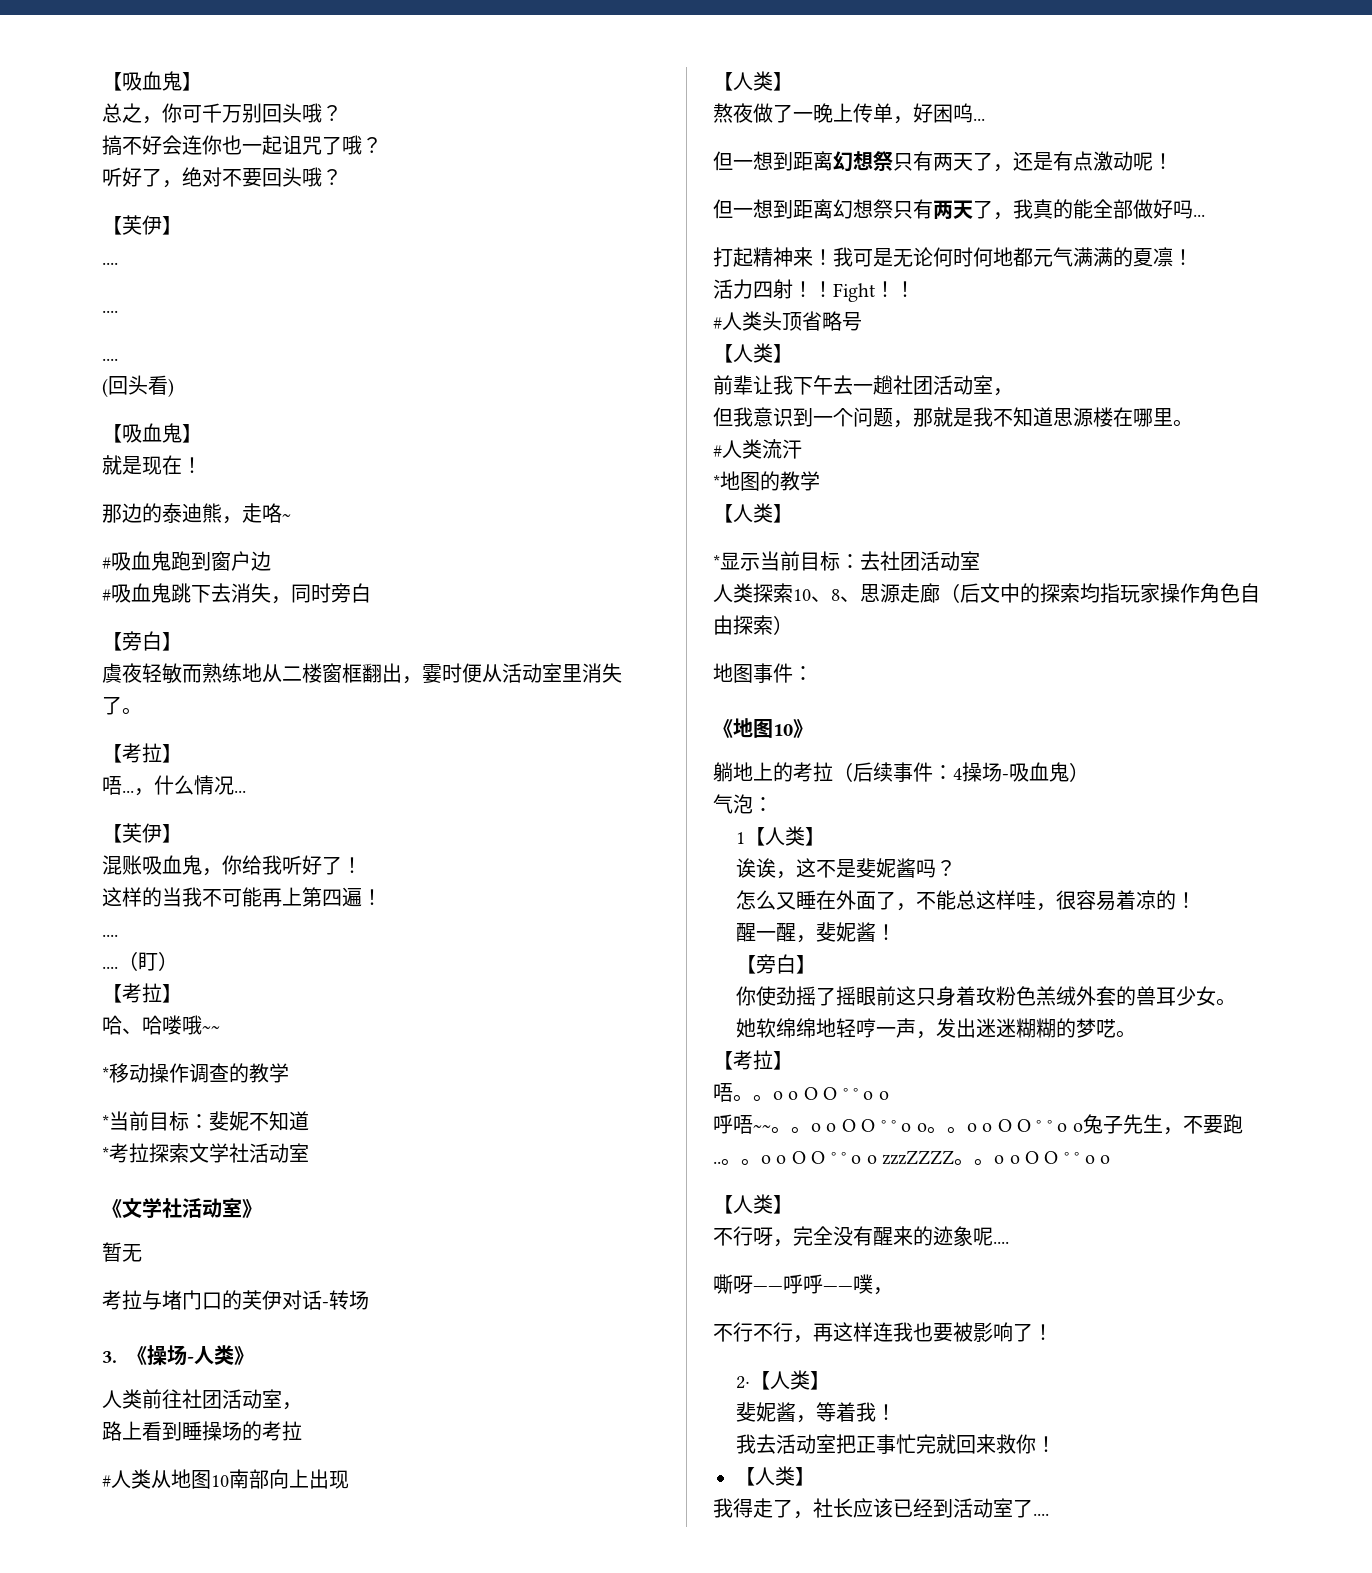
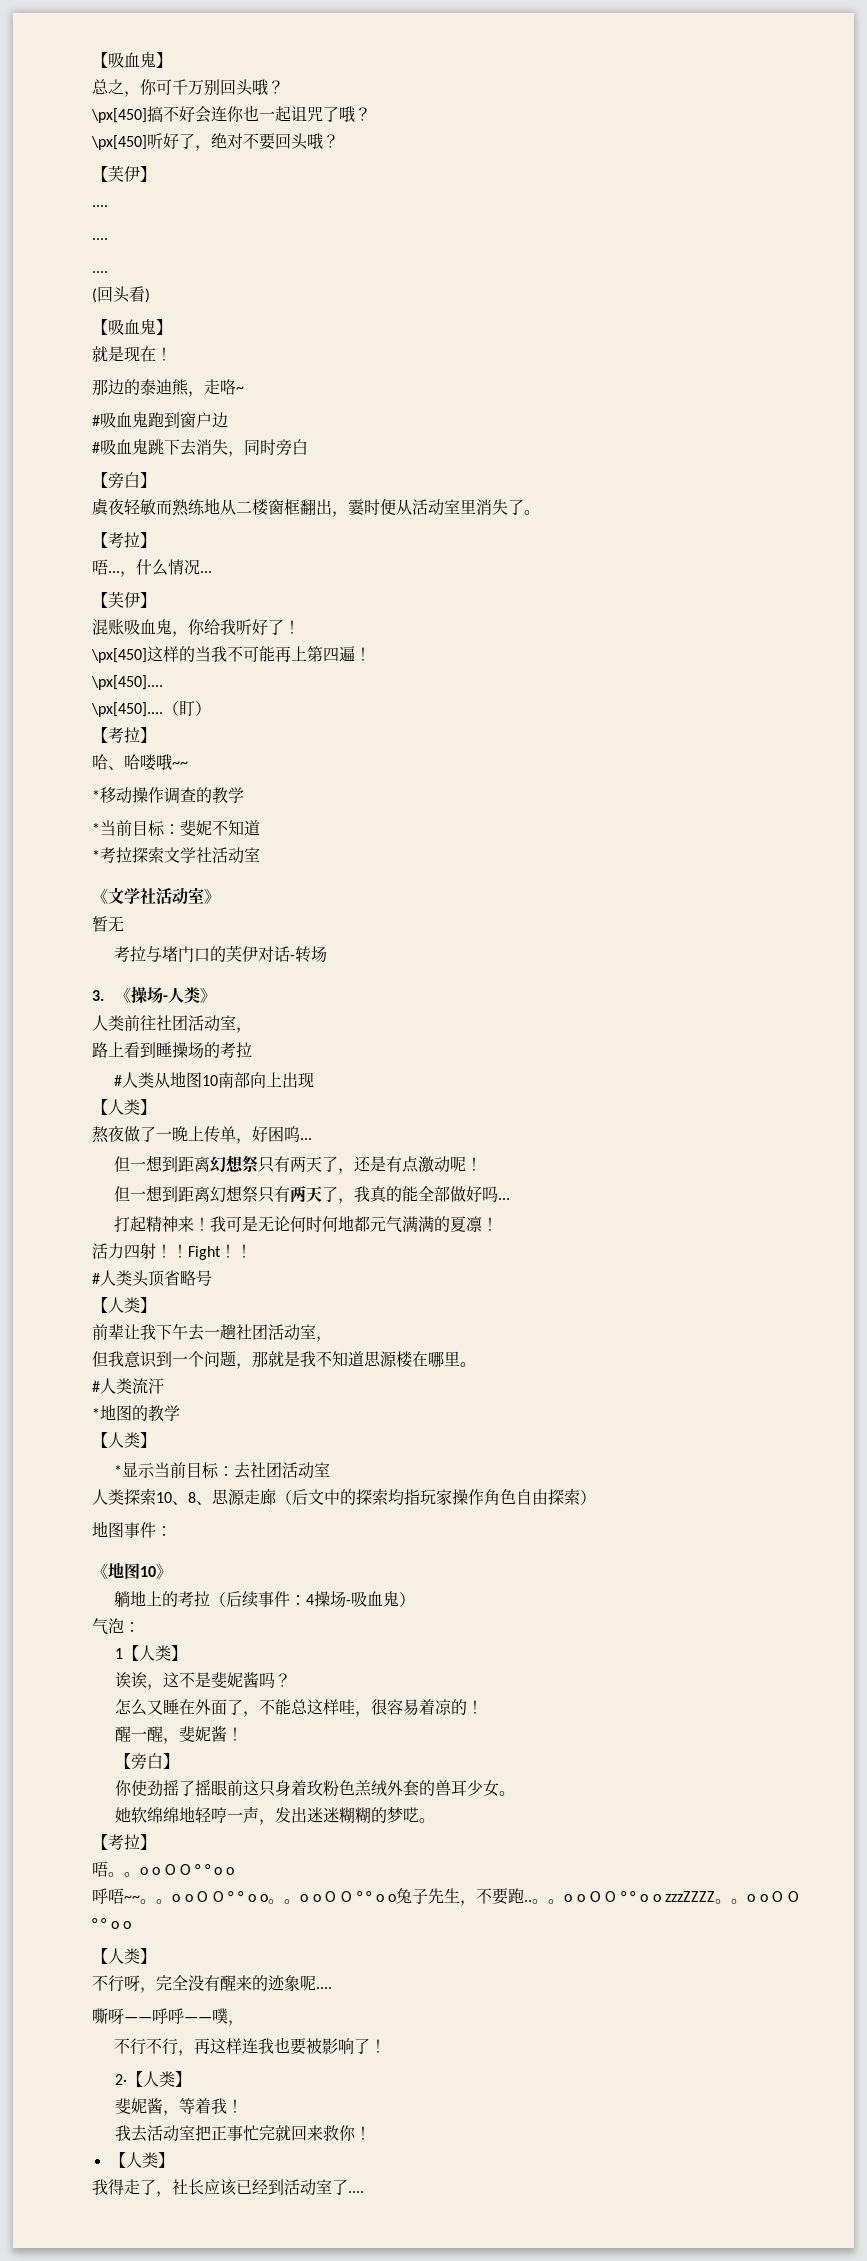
- 搞不好会连你也一起诅咒了哦？
+ \px[450]搞不好会连你也一起诅咒了哦？
- 听好了，绝对不要回头哦？
+ \px[450]听好了，绝对不要回头哦？
- 这样的当我不可能再上第四遍！
- ....
- ....
+ \px[450]这样的当我不可能再上第四遍！
+ \px[450]....
+ \px[450]....

